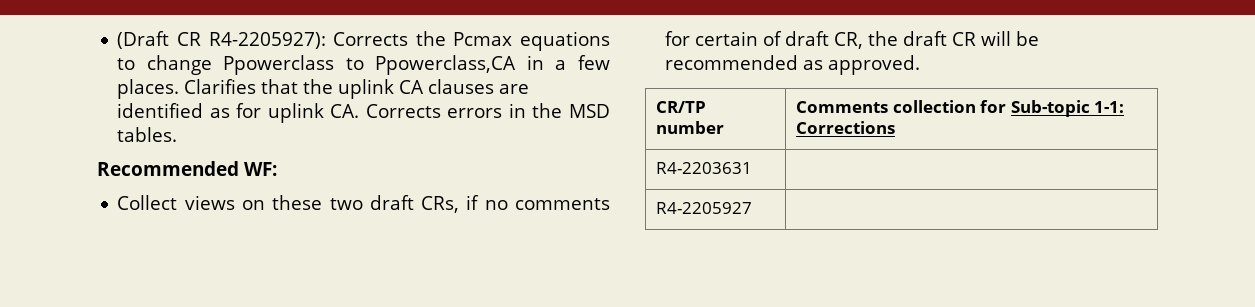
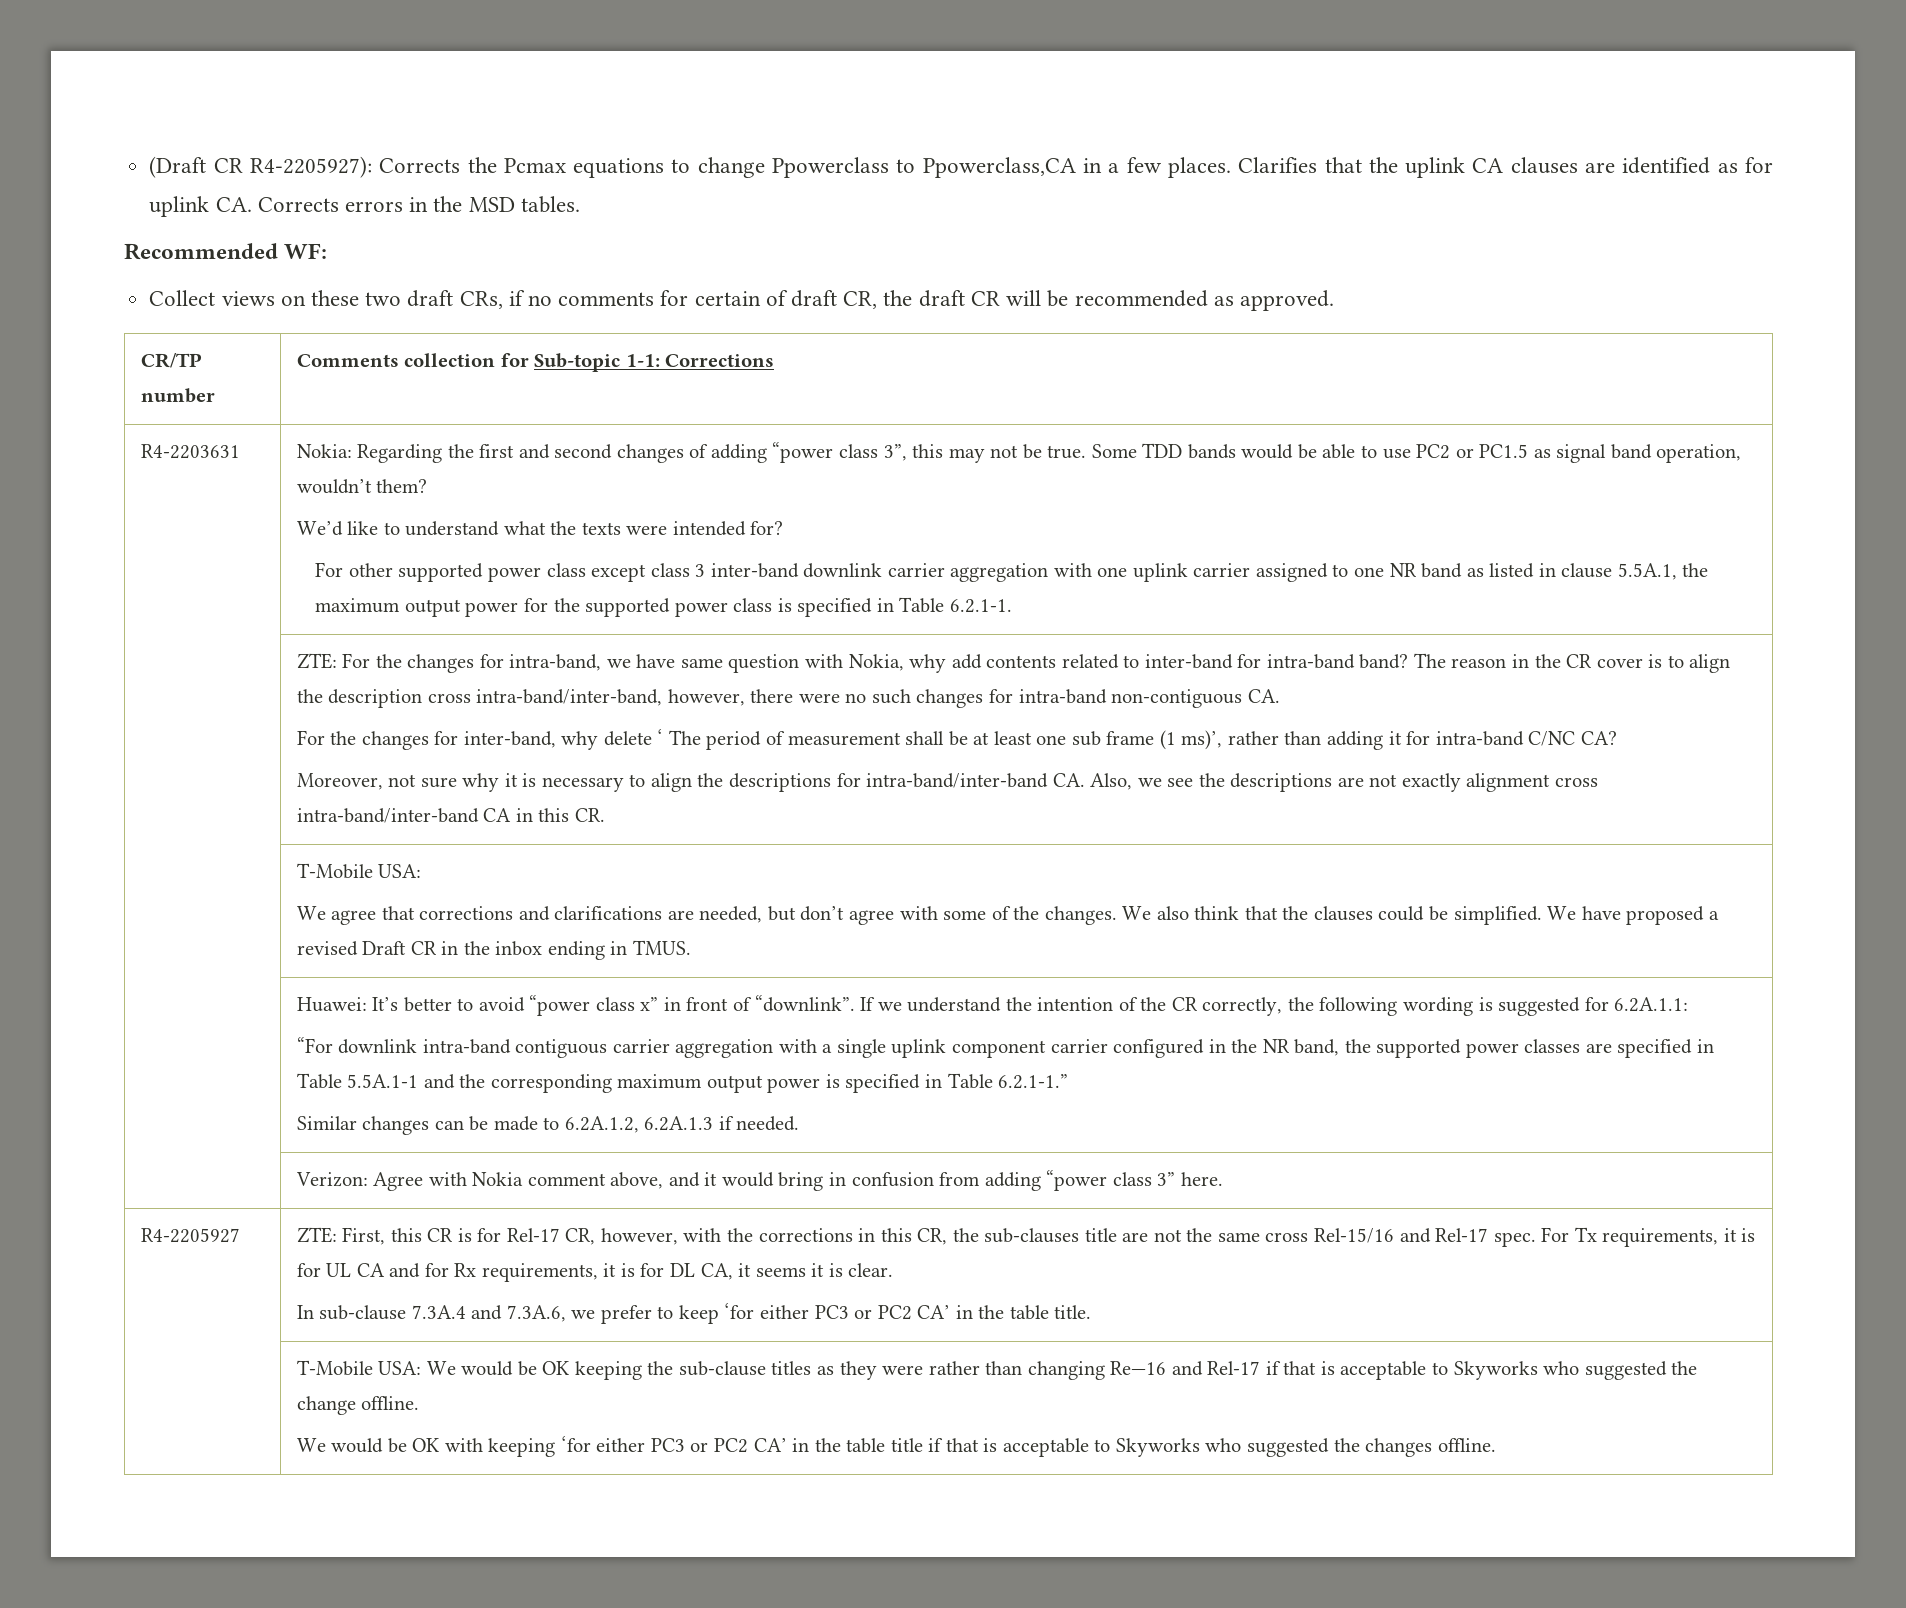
- R4-2205927 |
+ Nokia: Regarding the first and second changes of adding “power class 3”, this may not be true. Some TDD bands would be able to use PC2 or PC1.5 as signal band operation, wouldn’t them?
+ We’d like to understand what the texts were intended for?
+ For other supported power class except class 3 inter-band downlink carrier aggregation with one uplink carrier assigned to one NR band as listed in clause 5.5A.1, the maximum output power for the supported power class is specified in Table 6.2.1-1.
+ | ZTE: For the changes for intra-band, we have same question with Nokia, why add contents related to inter-band for intra-band band? The reason in the CR cover is to align the description cross intra-band/inter-band, however, there were no such changes for intra-band non-contiguous CA.
+ For the changes for inter-band, why delete ‘ The period of measurement shall be at least one sub frame (1 ms)’, rather than adding it for intra-band C/NC CA?
+ Moreover, not sure why it is necessary to align the descriptions for intra-band/inter-band CA. Also, we see the descriptions are not exactly alignment cross intra-band/inter-band CA in this CR.
+ | T-Mobile USA:
+ We agree that corrections and clarifications are needed, but don’t agree with some of the changes. We also think that the clauses could be simplified. We have proposed a revised Draft CR in the inbox ending in TMUS.
+ | Huawei: It’s better to avoid “power class x” in front of “downlink”. If we understand the intention of the CR correctly, the following wording is suggested for 6.2A.1.1:
+ “For downlink intra-band contiguous carrier aggregation with a single uplink component carrier configured in the NR band, the supported power classes are specified in Table 5.5A.1-1 and the corresponding maximum output power is specified in Table 6.2.1-1.”
+ Similar changes can be made to 6.2A.1.2, 6.2A.1.3 if needed.
+ | Verizon: Agree with Nokia comment above, and it would bring in confusion from adding “power class 3” here.
+ R4-2205927 | ZTE: First, this CR is for Rel-17 CR, however, with the corrections in this CR, the sub-clauses title are not the same cross Rel-15/16 and Rel-17 spec. For Tx requirements, it is for UL CA and for Rx requirements, it is for DL CA, it seems it is clear.
+ In sub-clause 7.3A.4 and 7.3A.6, we prefer to keep ‘for either PC3 or PC2 CA’ in the table title.
+ | T-Mobile USA: We would be OK keeping the sub-clause titles as they were rather than changing Re—16 and Rel-17 if that is acceptable to Skyworks who suggested the change offline.
+ We would be OK with keeping ‘for either PC3 or PC2 CA’ in the table title if that is acceptable to Skyworks who suggested the changes offline.

